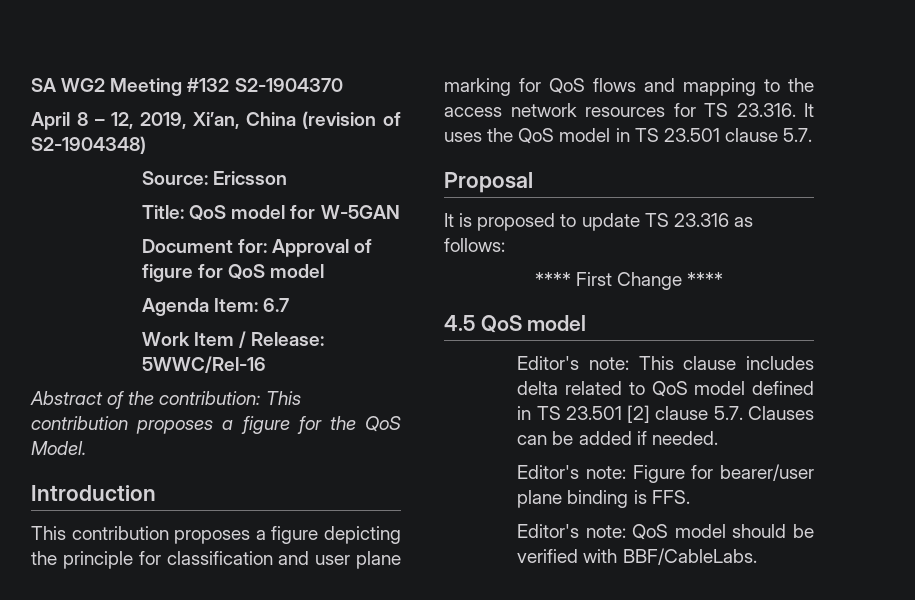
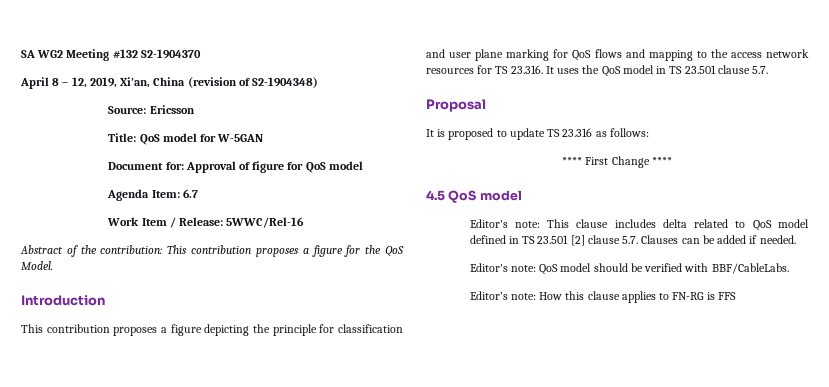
- Editor's note: Figure for bearer/user plane binding is FFS.
+ Editor’s note: How this clause applies to FN-RG is FFS

